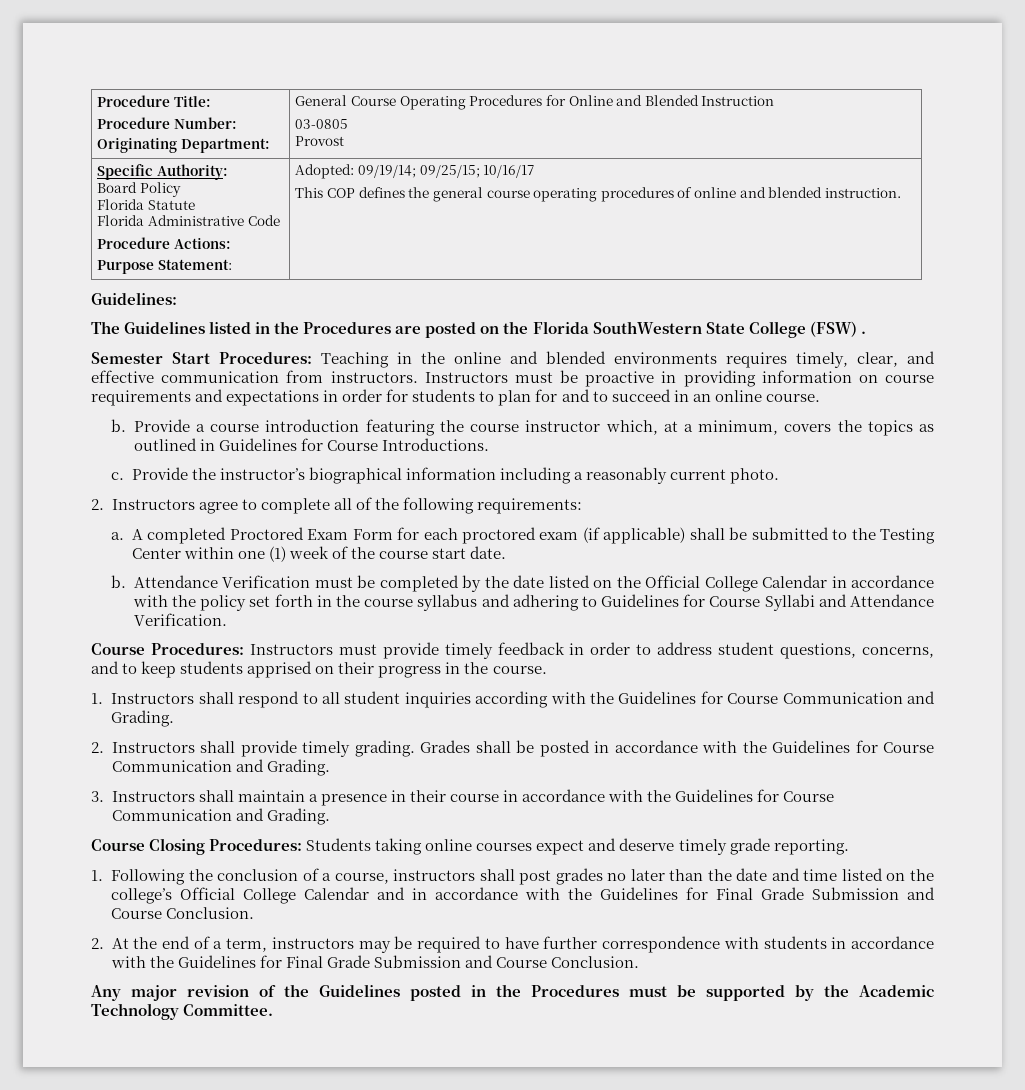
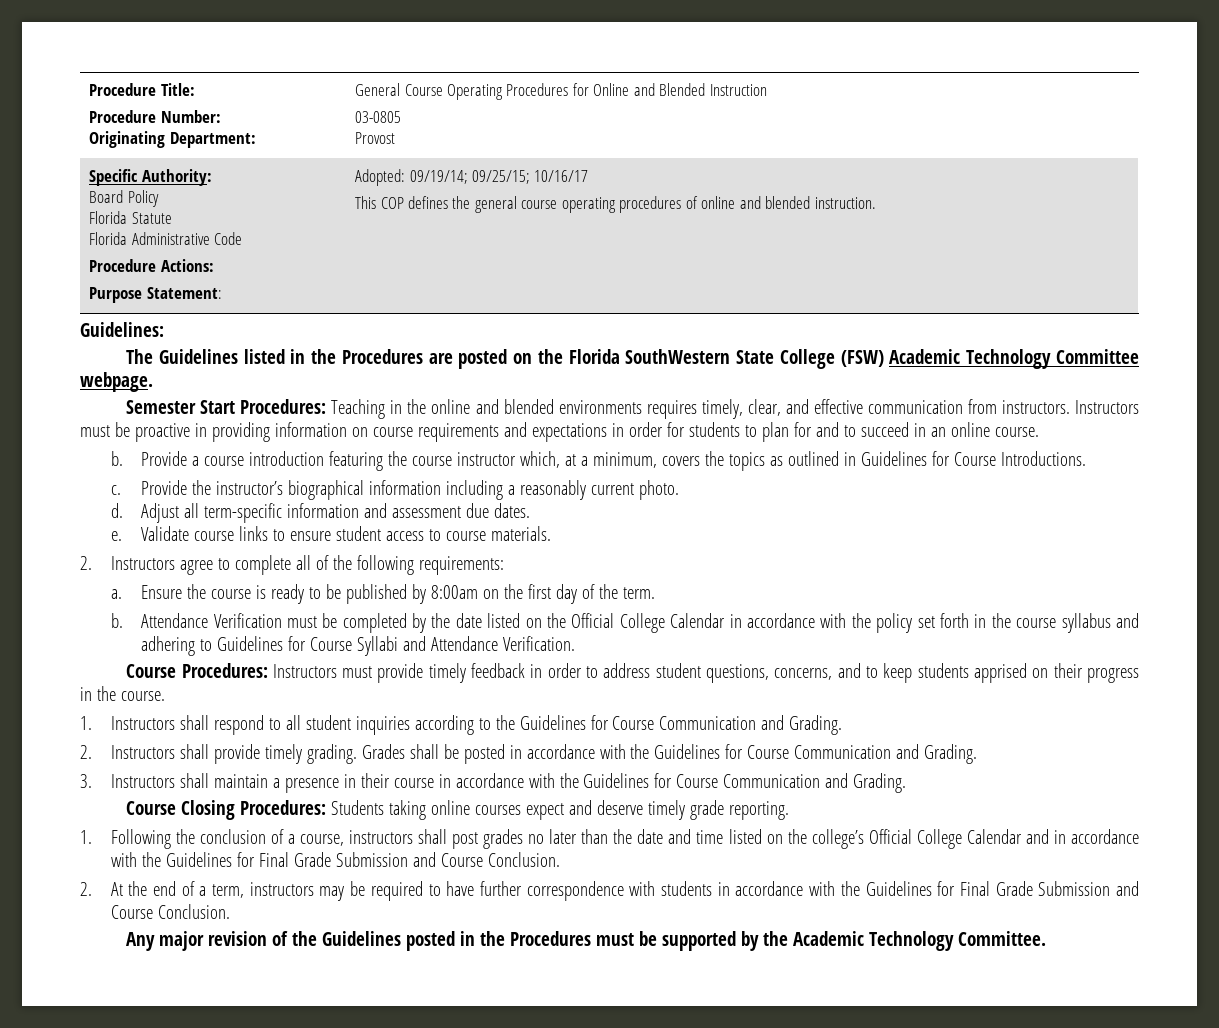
- The Guidelines listed in the Procedures are posted on the Florida SouthWestern State College (FSW) .
+ The Guidelines listed in the Procedures are posted on the Florida SouthWestern State College (FSW) Academic Technology Committee webpage.
+ d. Adjust all term-specific information and assessment due dates.
+ e. Validate course links to ensure student access to course materials.
- A completed Proctored Exam Form for each proctored exam (if applicable) shall be submitted to the Testing Center within one (1) week of the course start date.
+ Ensure the course is ready to be published by 8:00am on the first day of the term.
- 1. Instructors shall respond to all student inquiries according with the Guidelines for Course Communication and Grading.
+ 1. Instructors shall respond to all student inquiries according to the Guidelines for Course Communication and Grading.

